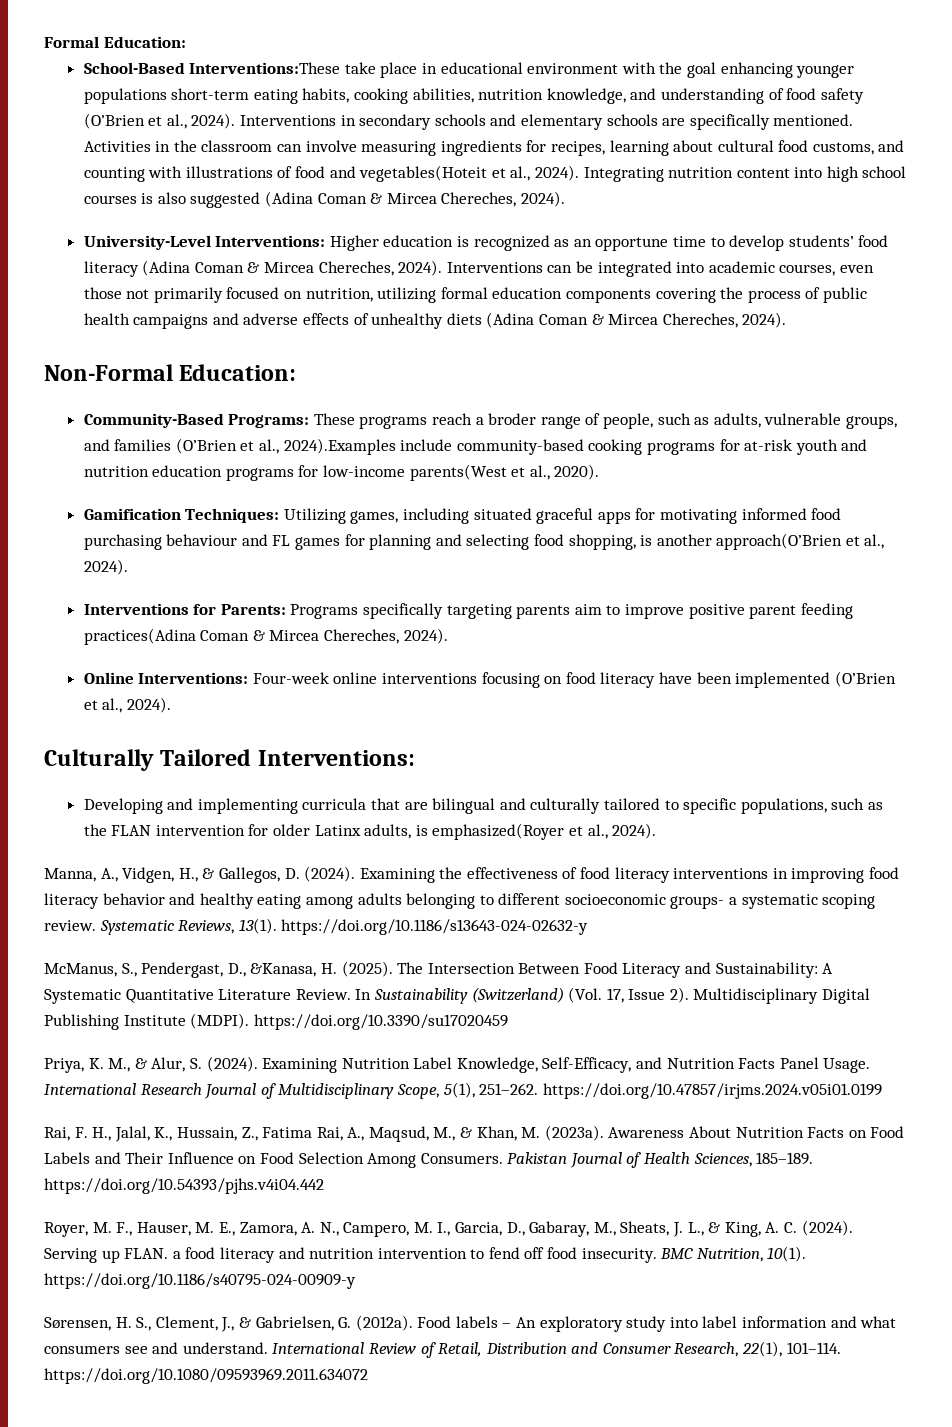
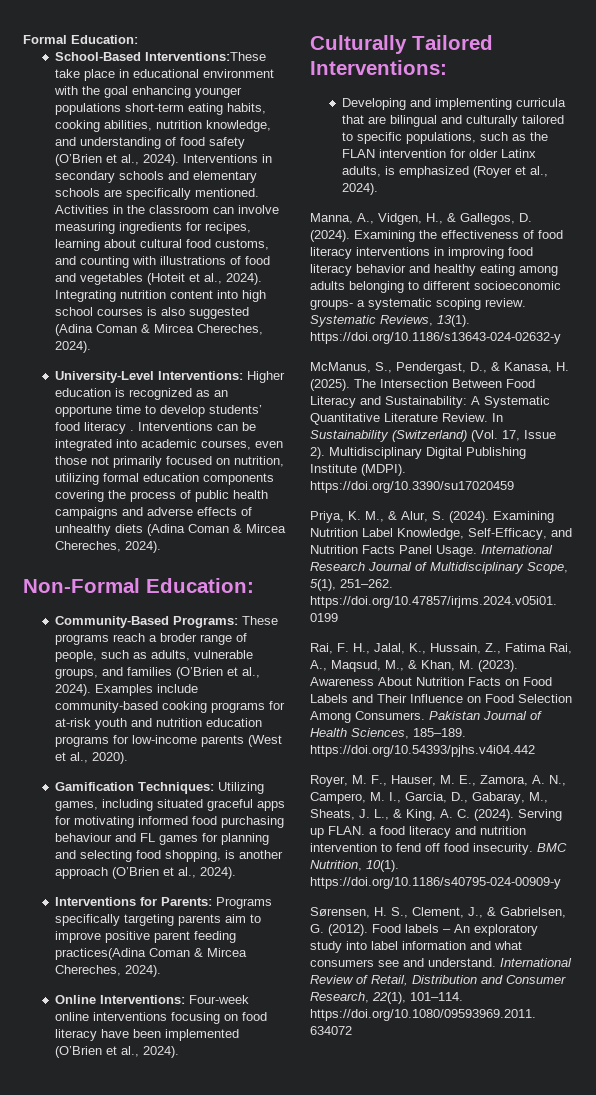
- Activities in the classroom can involve measuring ingredients for recipes, learning about cultural food customs, and counting with illustrations of food and vegetables(Hoteit et al., 2024).
+ Activities in the classroom can involve measuring ingredients for recipes, learning about cultural food customs, and counting with illustrations of food and vegetables (Hoteit et al., 2024).
- University-Level Interventions: Higher education is recognized as an opportune time to develop students’ food literacy (Adina Coman & Mircea Chereches, 2024).
+ University-Level Interventions: Higher education is recognized as an opportune time to develop students’ food literacy .
- Community-Based Programs: These programs reach a broder range of people, such as adults, vulnerable groups, and families (O’Brien et al., 2024).Examples include community-based cooking programs for at-risk youth and nutrition education programs for low-income parents(West et al., 2020).
+ Community-Based Programs: These programs reach a broder range of people, such as adults, vulnerable groups, and families (O’Brien et al., 2024). Examples include community-based cooking programs for at-risk youth and nutrition education programs for low-income parents (West et al., 2020).
- Gamification Techniques: Utilizing games, including situated graceful apps for motivating informed food purchasing behaviour and FL games for planning and selecting food shopping, is another approach(O’Brien et al., 2024).
+ Gamification Techniques: Utilizing games, including situated graceful apps for motivating informed food purchasing behaviour and FL games for planning and selecting food shopping, is another approach (O’Brien et al., 2024).
- Developing and implementing curricula that are bilingual and culturally tailored to specific populations, such as the FLAN intervention for older Latinx adults, is emphasized(Royer et al., 2024).
+ Developing and implementing curricula that are bilingual and culturally tailored to specific populations, such as the FLAN intervention for older Latinx adults, is emphasized (Royer et al., 2024).
- McManus, S., Pendergast, D., &Kanasa, H. (2025).
+ McManus, S., Pendergast, D., & Kanasa, H. (2025).
- Rai, F. H., Jalal, K., Hussain, Z., Fatima Rai, A., Maqsud, M., & Khan, M. (2023a).
+ Rai, F. H., Jalal, K., Hussain, Z., Fatima Rai, A., Maqsud, M., & Khan, M. (2023).
- Sørensen, H. S., Clement, J., & Gabrielsen, G. (2012a).
+ Sørensen, H. S., Clement, J., & Gabrielsen, G. (2012).

